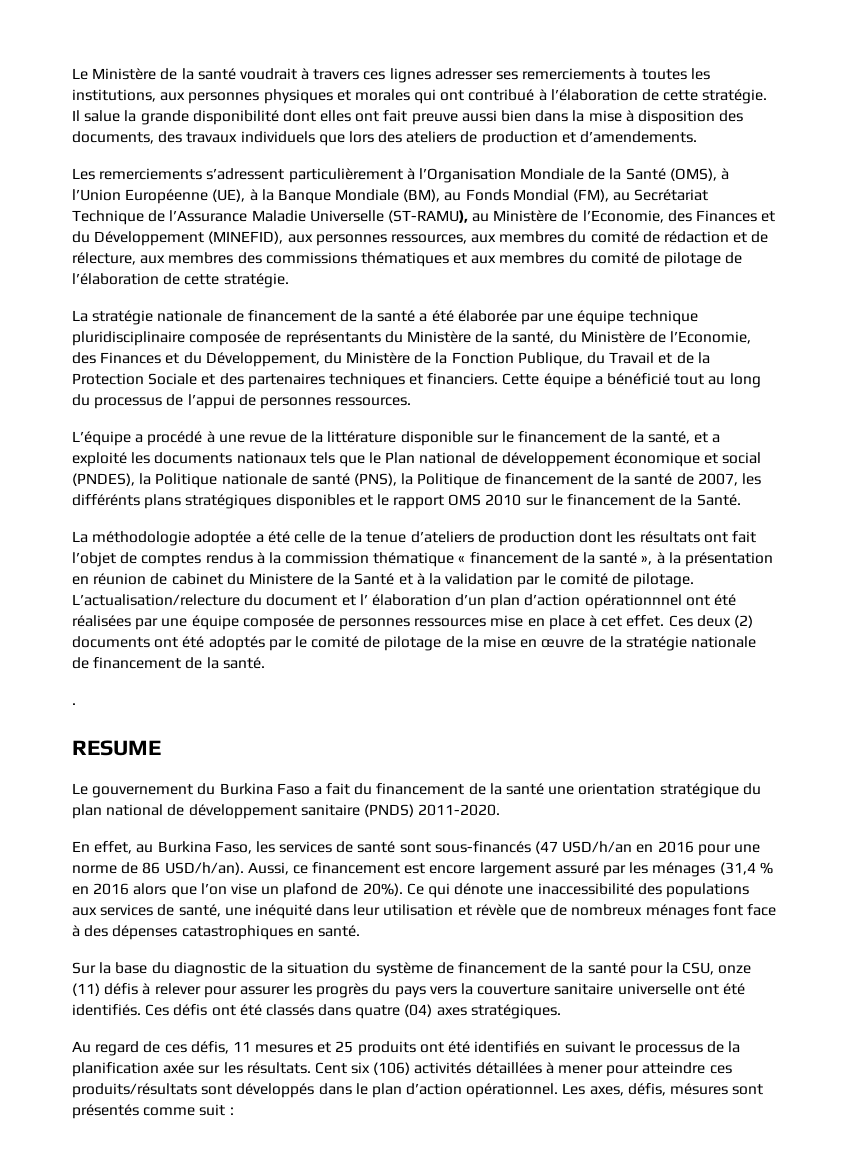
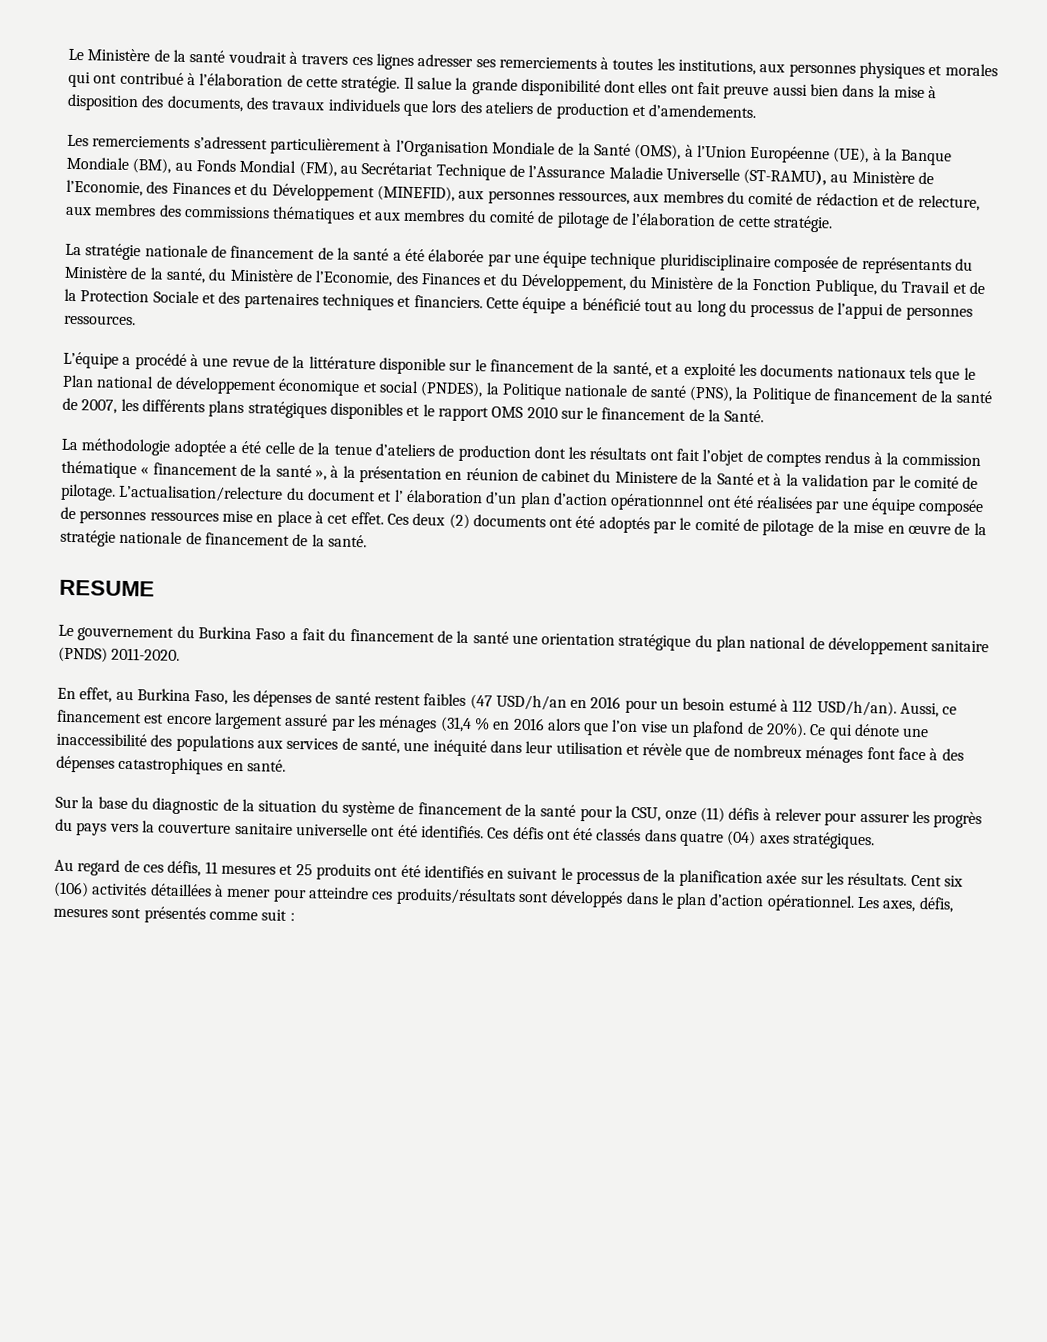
- Les remerciements s’adressent particulièrement à l’Organisation Mondiale de la Santé (OMS), à l’Union Européenne (UE), à la Banque Mondiale (BM), au Fonds Mondial (FM), au Secrétariat Technique de l’Assurance Maladie Universelle (ST-RAMU), au Ministère de l’Economie, des Finances et du Développement (MINEFID), aux personnes ressources, aux membres du comité de rédaction et de rélecture, aux membres des commissions thématiques et aux membres du comité de pilotage de l’élaboration de cette stratégie.
+ Les remerciements s’adressent particulièrement à l’Organisation Mondiale de la Santé (OMS), à l’Union Européenne (UE), à la Banque Mondiale (BM), au Fonds Mondial (FM), au Secrétariat Technique de l’Assurance Maladie Universelle (ST-RAMU), au Ministère de l’Economie, des Finances et du Développement (MINEFID), aux personnes ressources, aux membres du comité de rédaction et de relecture, aux membres des commissions thématiques et aux membres du comité de pilotage de l’élaboration de cette stratégie.
- L’équipe a procédé à une revue de la littérature disponible sur le financement de la santé, et a exploité les documents nationaux tels que le Plan national de développement économique et social (PNDES), la Politique nationale de santé (PNS), la Politique de financement de la santé de 2007, les différénts plans stratégiques disponibles et le rapport OMS 2010 sur le financement de la Santé.
+ L’équipe a procédé à une revue de la littérature disponible sur le financement de la santé, et a exploité les documents nationaux tels que le Plan national de développement économique et social (PNDES), la Politique nationale de santé (PNS), la Politique de financement de la santé de 2007, les différents plans stratégiques disponibles et le rapport OMS 2010 sur le financement de la Santé.
- .
- En effet, au Burkina Faso, les services de santé sont sous-financés (47 USD/h/an en 2016 pour une norme de 86 USD/h/an).
+ En effet, au Burkina Faso, les dépenses de santé restent faibles (47 USD/h/an en 2016 pour un besoin estumé à 112 USD/h/an).
- Les axes, défis, mésures sont présentés comme suit :
+ Les axes, défis, mesures sont présentés comme suit :

